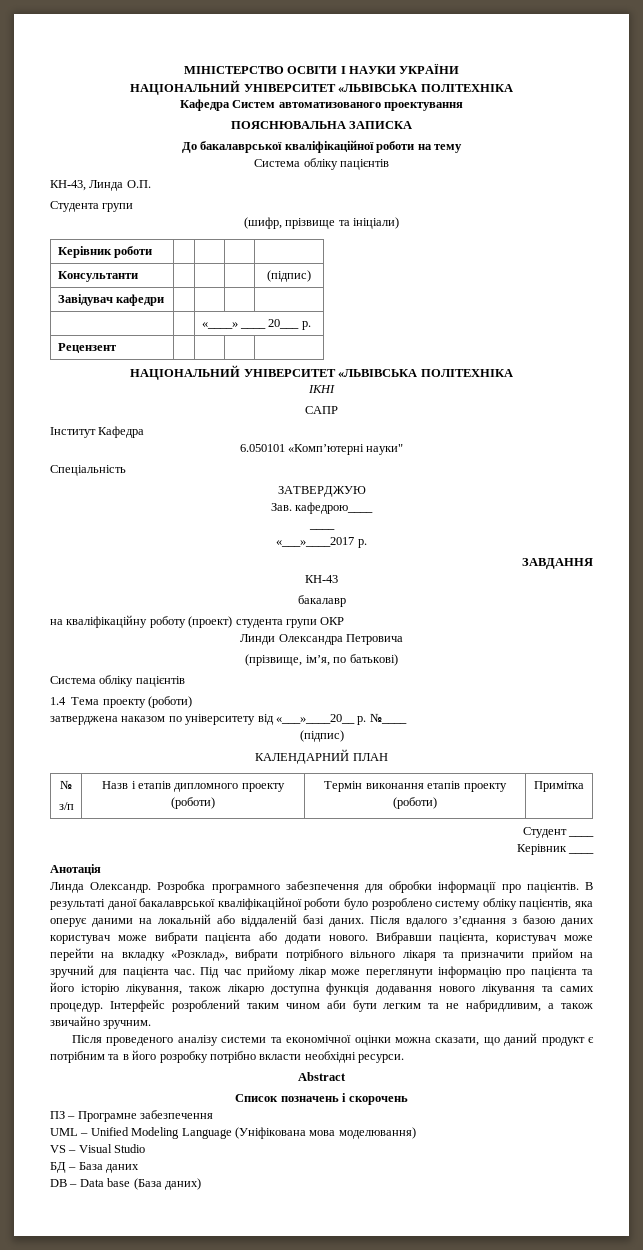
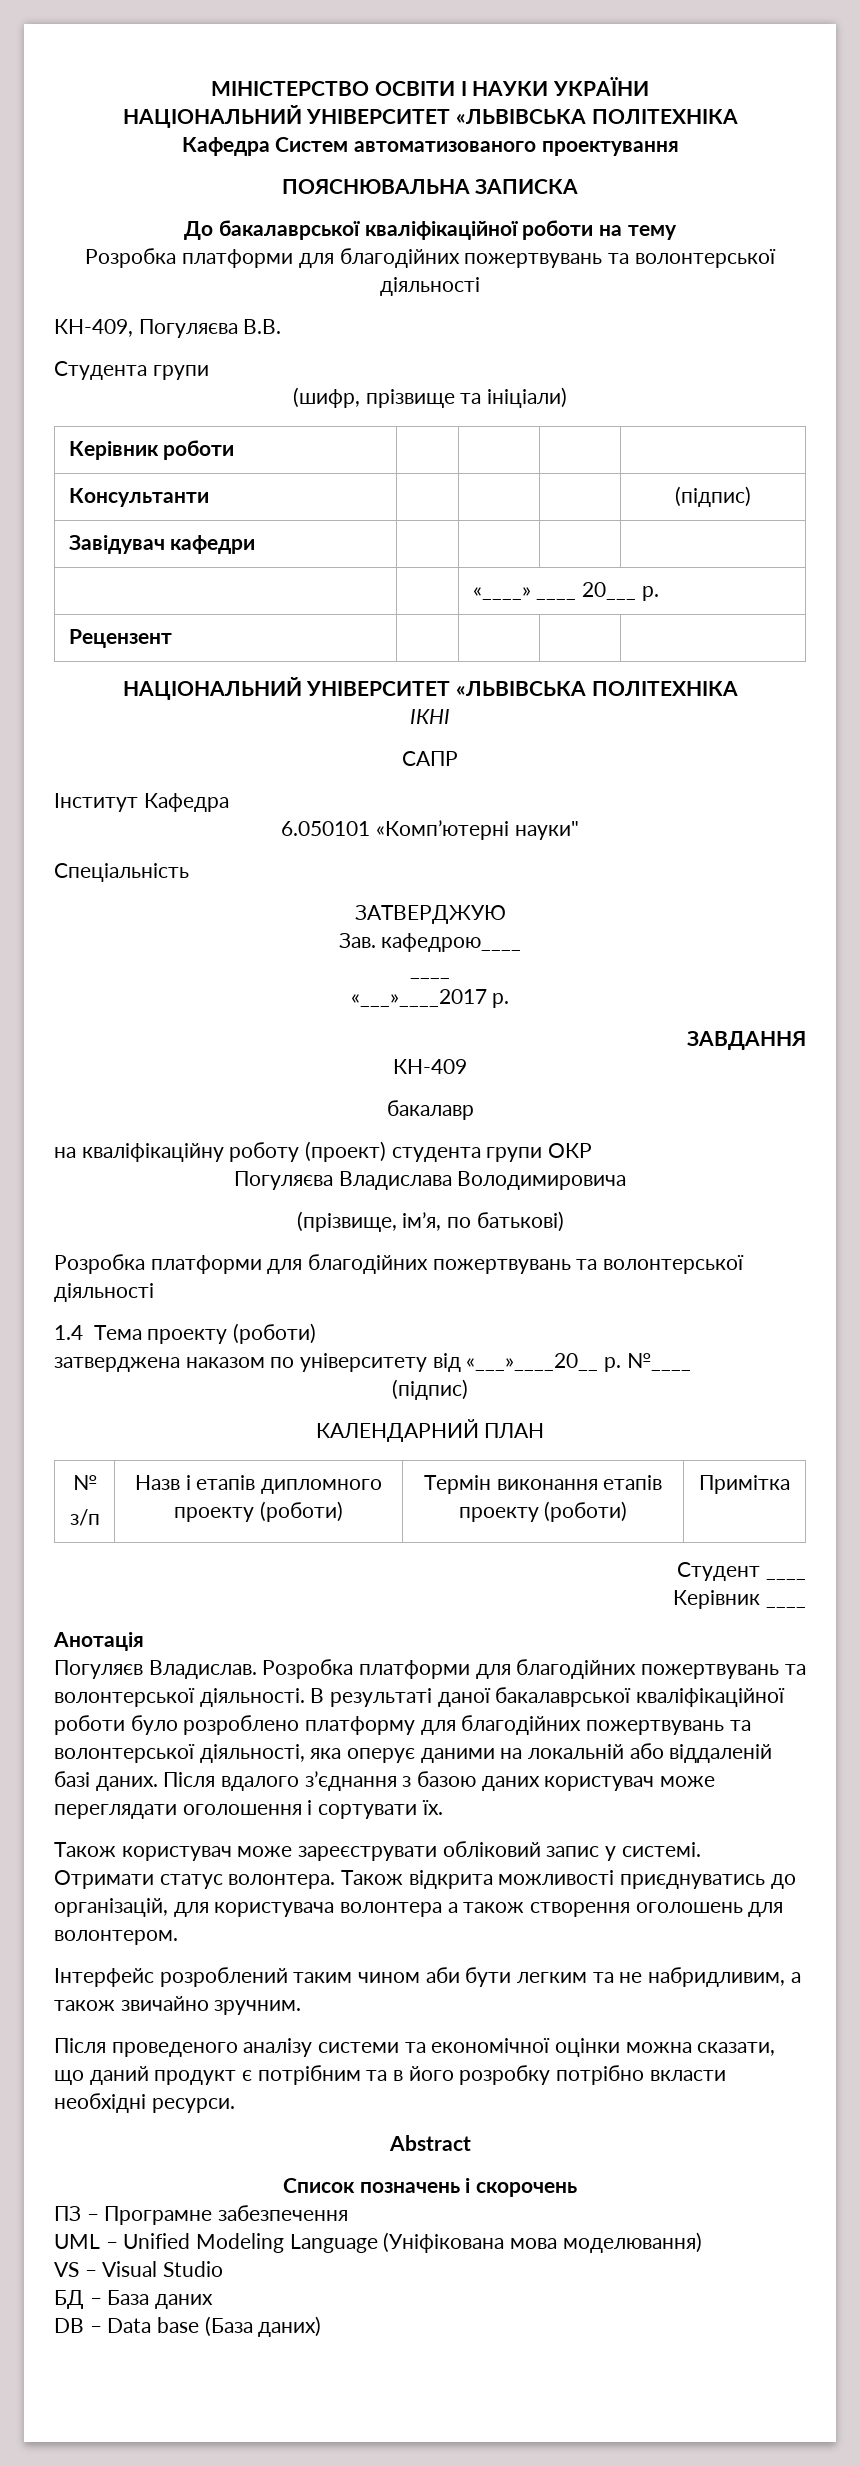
  До бакалаврської кваліфікаційної роботи на тему
- Система обліку пацієнтів
- КН-43, Линда О.П.
+ Розробка платформи для благодійних пожертвувань та волонтерської діяльності
+ КН-409, Погуляєва В.В.
- КН-43
+ КН-409
- Линди Олександра Петровича
+ Погуляєва Владислава Володимировича
  (прізвище, ім’я, по батькові)
- Система обліку пацієнтів
+ Розробка платформи для благодійних пожертвувань та волонтерської діяльності
- Линда Олександр. Розробка програмного забезпечення для обробки інформації про пацієнтів.
+ Погуляєв Владислав. Розробка платформи для благодійних пожертвувань та волонтерської діяльності.
- В результаті даної бакалаврської кваліфікаційної роботи було розроблено систему обліку пацієнтів, яка оперує даними на локальній або віддаленій базі даних.
+ В результаті даної бакалаврської кваліфікаційної роботи було розроблено платформу для благодійних пожертвувань та волонтерської діяльності, яка оперує даними на локальній або віддаленій базі даних.
- Після вдалого з’єднання з базою даних користувач може вибрати пацієнта або додати нового. Вибравши пацієнта, користувач може перейти на вкладку «Розклад», вибрати потрібного вільного лікаря та призначити прийом на зручний для пацієнта час. Під час прийому лікар може переглянути інформацію про пацієнта та його історію лікування, також лікарю доступна функція додавання нового лікування та самих процедур. Інтерфейс розроблений таким чином аби бути легким та не набридливим, а також звичайно зручним.
+ Після вдалого з’єднання з базою даних користувач може переглядати оголошення і сортувати їх.
+ Також користувач може зареєструвати обліковий запис у системі. Отримати статус волонтера. Також відкрита можливості приєднуватись до організацій, для користувача волонтера а також створення оголошень для волонтером.
+ Інтерфейс розроблений таким чином аби бути легким та не набридливим, а також звичайно зручним.

